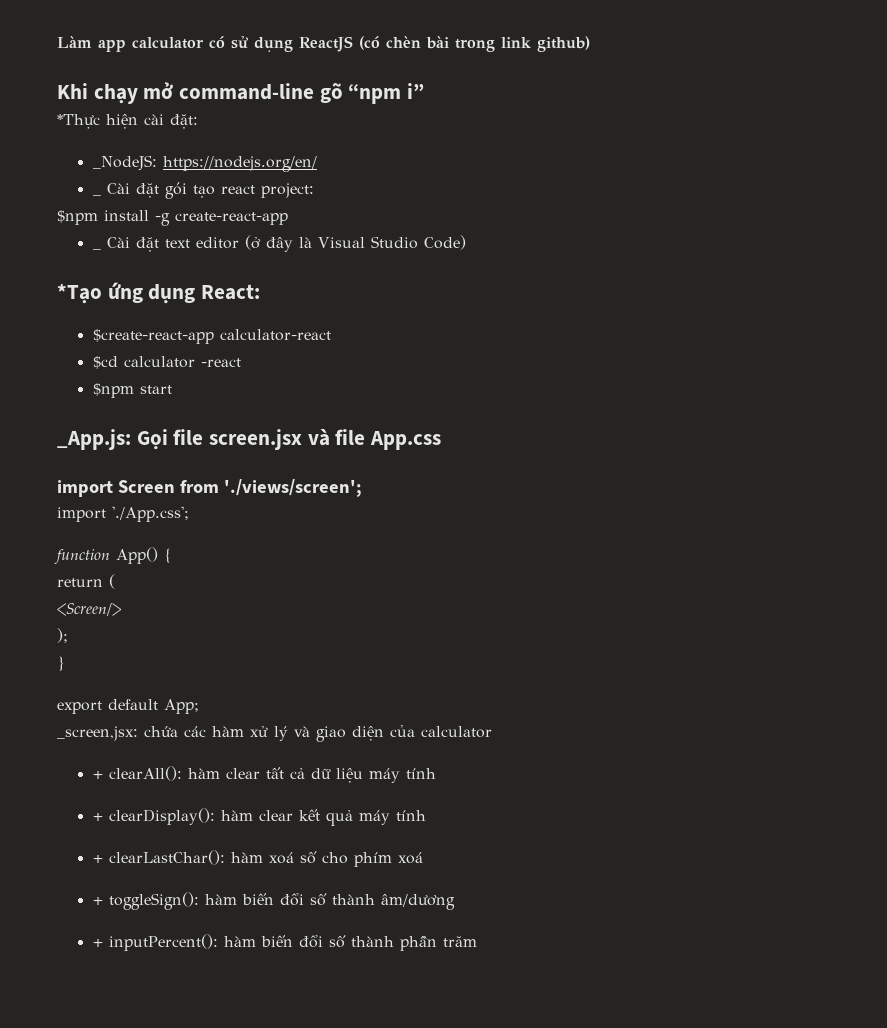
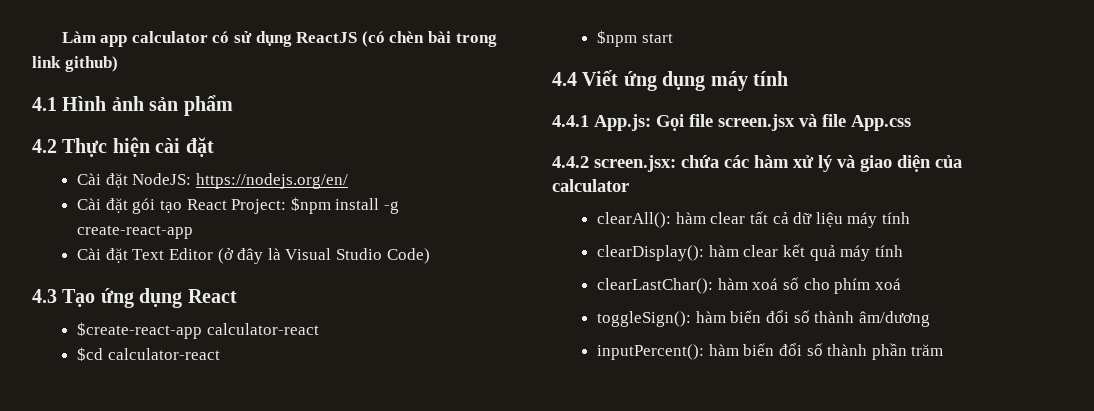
- Khi chạy mở command-line gõ “npm i”
- *Thực hiện cài đặt:
- _NodeJS: https://nodejs.org/en/
+ 4.1 Hình ảnh sản phẩm
+ 4.2 Thực hiện cài đặt
+ Cài đặt NodeJS: https://nodejs.org/en/
- _ Cài đặt gói tạo react project:
- $npm install -g create-react-app
+ Cài đặt gói tạo React Project: $npm install -g create-react-app
- _ Cài đặt text editor (ở đây là Visual Studio Code)
+ Cài đặt Text Editor (ở đây là Visual Studio Code)
- *Tạo ứng dụng React:
+ 4.3 Tạo ứng dụng React
- $cd calculator -react
+ $cd calculator-react
- _App.js: Gọi file screen.jsx và file App.css
+ 4.4 Viết ứng dụng máy tính
+ 4.4.1 App.js: Gọi file screen.jsx và file App.css
- import Screen from './views/screen';
- import './App.css';
- function App() {
- return (
- <Screen/>
- );
- }
- export default App;
- _screen,jsx: chứa các hàm xử lý và giao diện của calculator
+ 4.4.2 screen.jsx: chứa các hàm xử lý và giao diện của calculator
- + clearAll(): hàm clear tất cả dữ liệu máy tính
+ clearAll(): hàm clear tất cả dữ liệu máy tính
- + clearDisplay(): hàm clear kết quả máy tính
+ clearDisplay(): hàm clear kết quả máy tính
- + clearLastChar(): hàm xoá số cho phím xoá
+ clearLastChar(): hàm xoá số cho phím xoá
- + toggleSign(): hàm biến đổi số thành âm/dương
+ toggleSign(): hàm biến đổi số thành âm/dương
- + inputPercent(): hàm biến đổi số thành phần trăm
+ inputPercent(): hàm biến đổi số thành phần trăm

